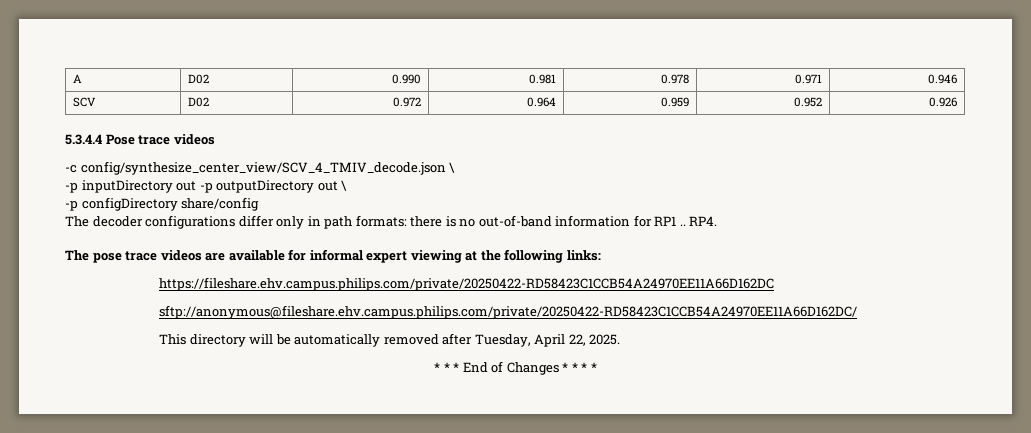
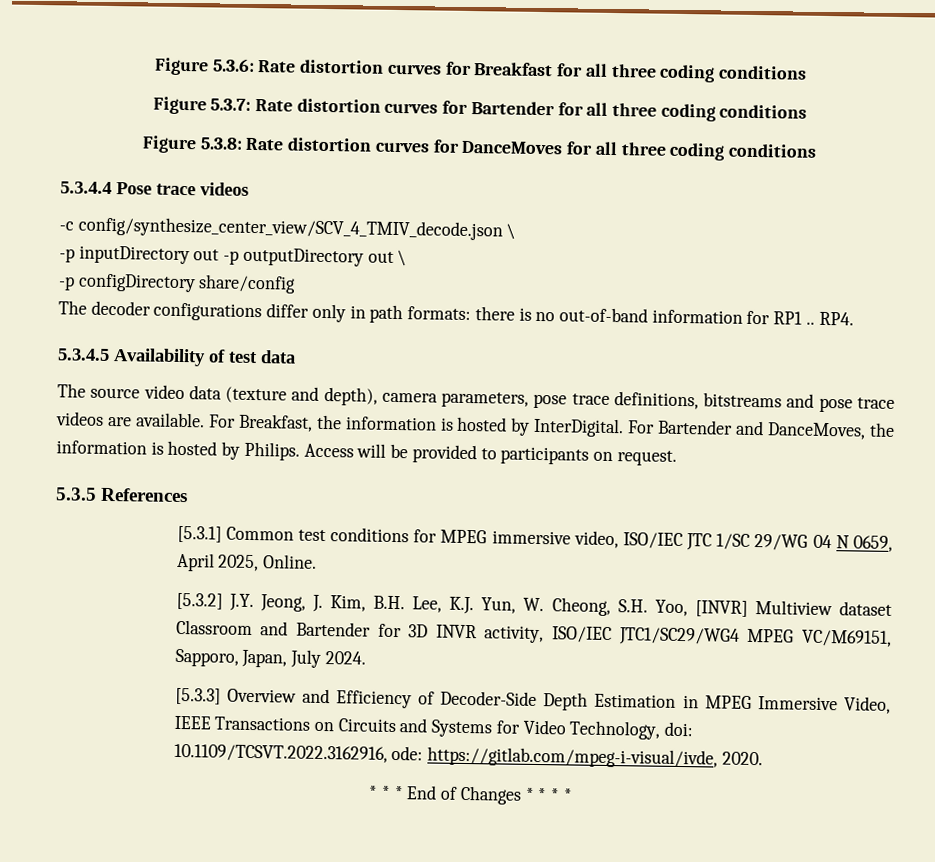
- A | D02 | 0.990 | 0.981 | 0.978 | 0.971 | 0.946
- SCV | D02 | 0.972 | 0.964 | 0.959 | 0.952 | 0.926
+ Figure 5.3.6: Rate distortion curves for Breakfast for all three coding conditions
+ Figure 5.3.7: Rate distortion curves for Bartender for all three coding conditions
+ Figure 5.3.8: Rate distortion curves for DanceMoves for all three coding conditions
- The pose trace videos are available for informal expert viewing at the following links:
- https://fileshare.ehv.campus.philips.com/private/20250422-RD58423C1CCB54A24970EE11A66D162DC
- sftp://anonymous@fileshare.ehv.campus.philips.com/private/20250422-RD58423C1CCB54A24970EE11A66D162DC/
- This directory will be automatically removed after Tuesday, April 22, 2025.
+ 5.3.4.5 Availability of test data
+ The source video data (texture and depth), camera parameters, pose trace definitions, bitstreams and pose trace videos are available. For Breakfast, the information is hosted by InterDigital. For Bartender and DanceMoves, the information is hosted by Philips. Access will be provided to participants on request.
+ 5.3.5 References
+ [5.3.1] Common test conditions for MPEG immersive video, ISO/IEC JTC 1/SC 29/WG 04 N 0659, April 2025, Online.
+ [5.3.2] J.Y. Jeong, J. Kim, B.H. Lee, K.J. Yun, W. Cheong, S.H. Yoo, [INVR] Multiview dataset Classroom and Bartender for 3D INVR activity, ISO/IEC JTC1/SC29/WG4 MPEG VC/M69151, Sapporo, Japan, July 2024.
+ [5.3.3] Overview and Efficiency of Decoder-Side Depth Estimation in MPEG Immersive Video, IEEE Transactions on Circuits and Systems for Video Technology, doi: 10.1109/TCSVT.2022.3162916, ode: https://gitlab.com/mpeg-i-visual/ivde, 2020.

